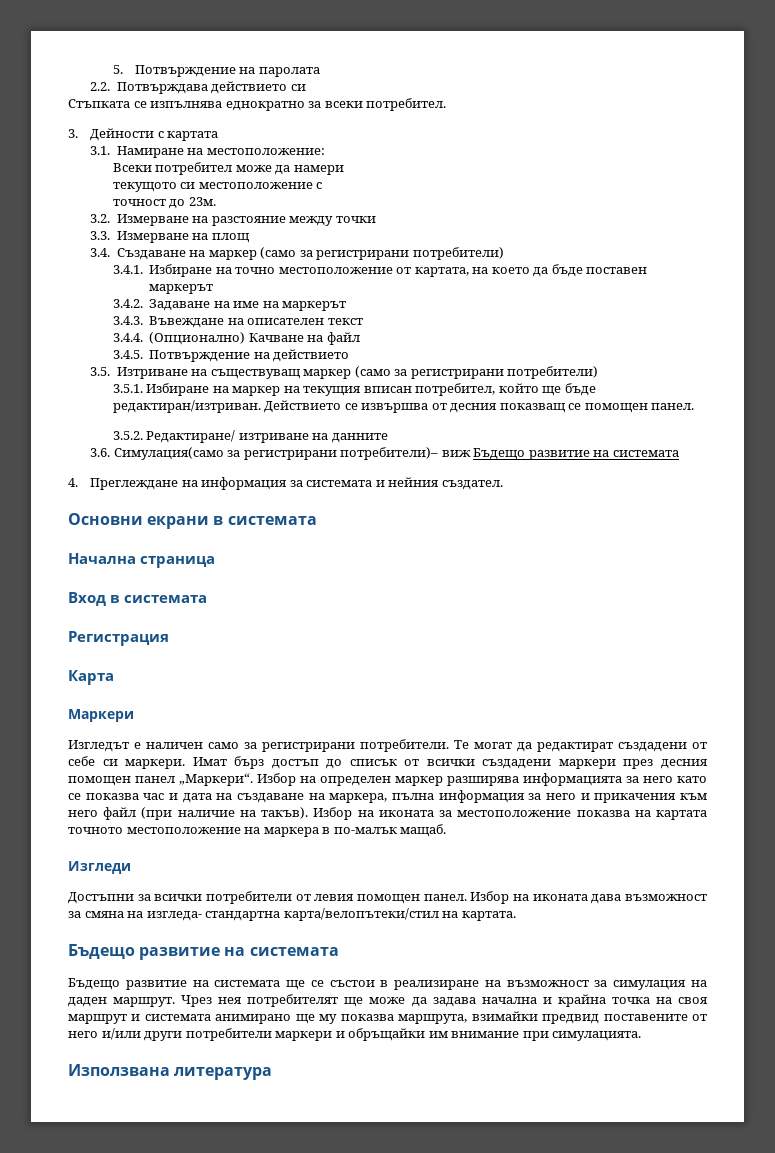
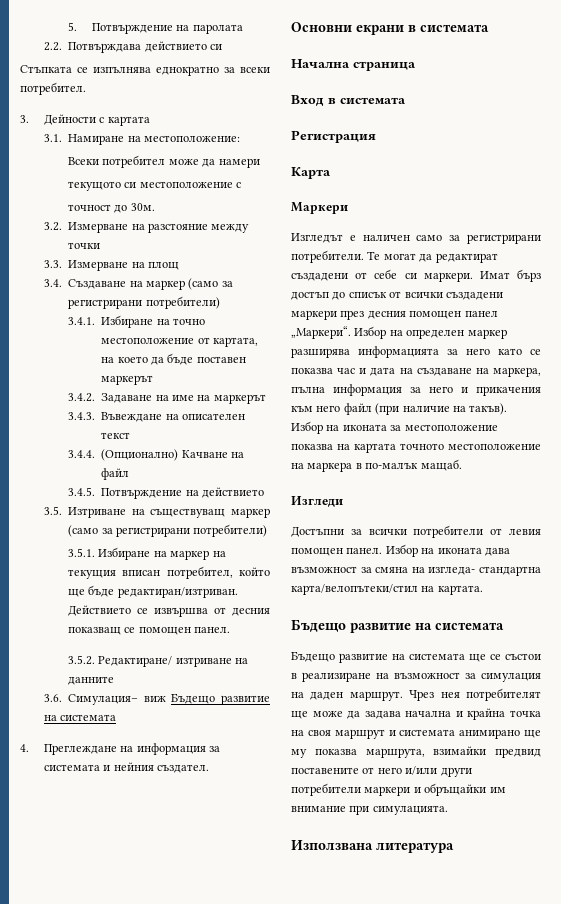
- точност до 23м.
+ точност до 30м.
- 3.6. Симулация(само за регистрирани потребители)– виж Бъдещо развитие на системата
+ 3.6. Симулация– виж Бъдещо развитие на системата

